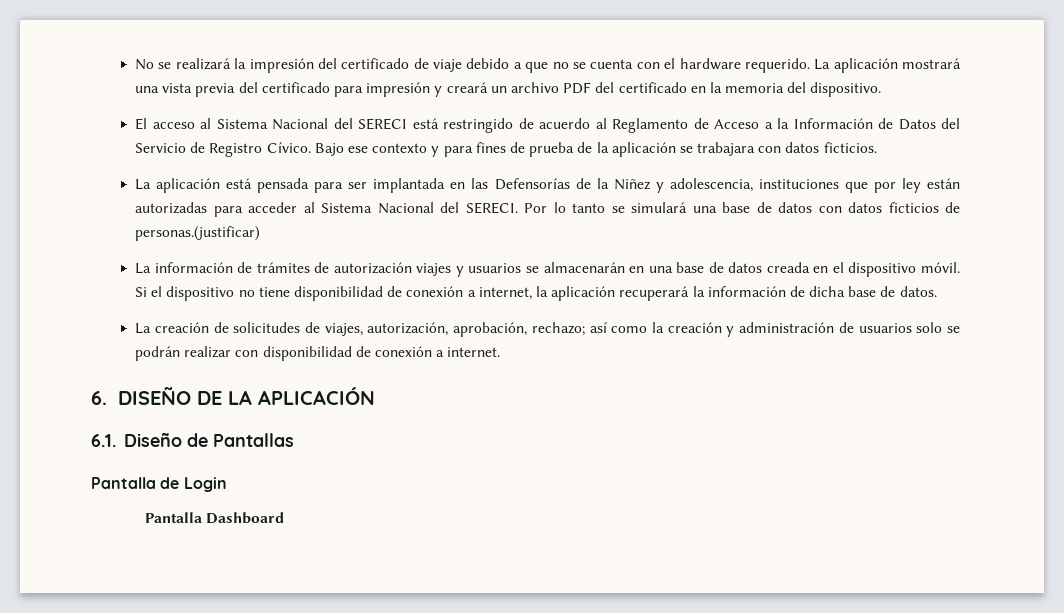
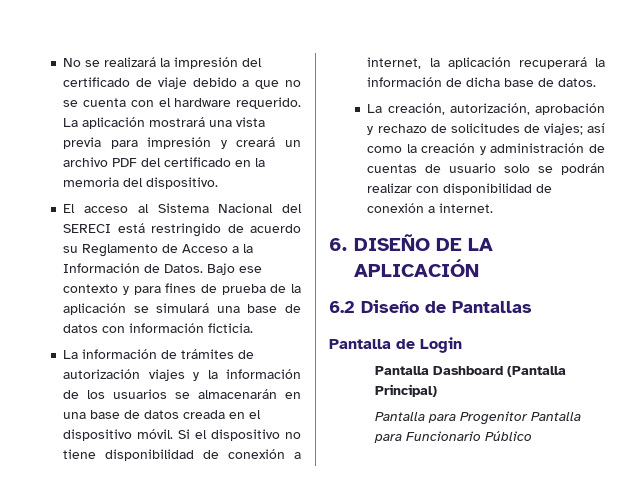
- La aplicación mostrará una vista previa del certificado para impresión y creará un archivo PDF del certificado en la memoria del dispositivo.
+ La aplicación mostrará una vista previa para impresión y creará un archivo PDF del certificado en la memoria del dispositivo.
- El acceso al Sistema Nacional del SERECI está restringido de acuerdo al Reglamento de Acceso a la Información de Datos del Servicio de Registro Cívico.
+ El acceso al Sistema Nacional del SERECI está restringido de acuerdo su Reglamento de Acceso a la Información de Datos.
- Bajo ese contexto y para fines de prueba de la aplicación se trabajara con datos ficticios.
- La aplicación está pensada para ser implantada en las Defensorías de la Niñez y adolescencia, instituciones que por ley están autorizadas para acceder al Sistema Nacional del SERECI. Por lo tanto se simulará una base de datos con datos ficticios de personas.(justificar)
+ Bajo ese contexto y para fines de prueba de la aplicación se simulará una base de datos con información ficticia.
- La información de trámites de autorización viajes y usuarios se almacenarán en una base de datos creada en el dispositivo móvil.
+ La información de trámites de autorización viajes y la información de los usuarios se almacenarán en una base de datos creada en el dispositivo móvil.
- La creación de solicitudes de viajes, autorización, aprobación, rechazo; así como la creación y administración de usuarios solo se podrán realizar con disponibilidad de conexión a internet.
+ La creación, autorización, aprobación y rechazo de solicitudes de viajes; así como la creación y administración de cuentas de usuario solo se podrán realizar con disponibilidad de conexión a internet.
- 6.1. Diseño de Pantallas
+ 6.2 Diseño de Pantallas
- Pantalla Dashboard
+ Pantalla Dashboard (Pantalla Principal)
+ Pantalla para Progenitor Pantalla para Funcionario Público

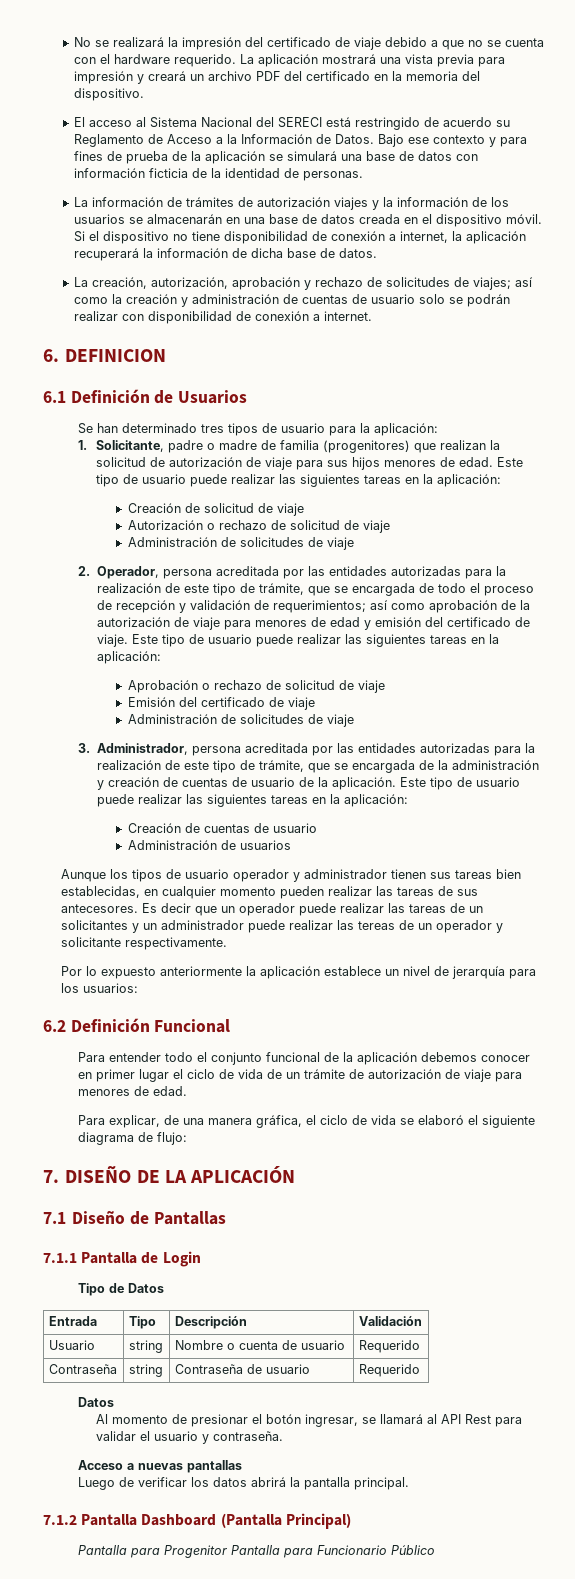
- Bajo ese contexto y para fines de prueba de la aplicación se simulará una base de datos con información ficticia.
+ Bajo ese contexto y para fines de prueba de la aplicación se simulará una base de datos con información ficticia de la identidad de personas.
- 6. DISEÑO DE LA APLICACIÓN
+ 6. DEFINICION
+ 6.1 Definición de Usuarios
+ Se han determinado tres tipos de usuario para la aplicación:
+ 1. Solicitante, padre o madre de familia (progenitores) que realizan la solicitud de autorización de viaje para sus hijos menores de edad. Este tipo de usuario puede realizar las siguientes tareas en la aplicación:
+ Creación de solicitud de viaje
+ Autorización o rechazo de solicitud de viaje
+ Administración de solicitudes de viaje
+ 2. Operador, persona acreditada por las entidades autorizadas para la realización de este tipo de trámite, que se encargada de todo el proceso de recepción y validación de requerimientos; así como aprobación de la autorización de viaje para menores de edad y emisión del certificado de viaje. Este tipo de usuario puede realizar las siguientes tareas en la aplicación:
+ Aprobación o rechazo de solicitud de viaje
+ Emisión del certificado de viaje
+ Administración de solicitudes de viaje
+ 3. Administrador, persona acreditada por las entidades autorizadas para la realización de este tipo de trámite, que se encargada de la administración y creación de cuentas de usuario de la aplicación. Este tipo de usuario puede realizar las siguientes tareas en la aplicación:
+ Creación de cuentas de usuario
+ Administración de usuarios
+ Aunque los tipos de usuario operador y administrador tienen sus tareas bien establecidas, en cualquier momento pueden realizar las tareas de sus antecesores. Es decir que un operador puede realizar las tareas de un solicitantes y un administrador puede realizar las tereas de un operador y solicitante respectivamente.
+ Por lo expuesto anteriormente la aplicación establece un nivel de jerarquía para los usuarios:
+ 6.2 Definición Funcional
+ Para entender todo el conjunto funcional de la aplicación debemos conocer en primer lugar el ciclo de vida de un trámite de autorización de viaje para menores de edad.
+ Para explicar, de una manera gráfica, el ciclo de vida se elaboró el siguiente diagrama de flujo:
+ 7. DISEÑO DE LA APLICACIÓN
- 6.2 Diseño de Pantallas
+ 7.1 Diseño de Pantallas
- Pantalla de Login
+ 7.1.1 Pantalla de Login
- Pantalla Dashboard (Pantalla Principal)
+ Tipo de Datos
+ Entrada | Tipo | Descripción | Validación
+ Usuario | string | Nombre o cuenta de usuario | Requerido
+ Contraseña | string | Contraseña de usuario | Requerido
+ Datos
+ Al momento de presionar el botón ingresar, se llamará al API Rest para validar el usuario y contraseña.
+ Acceso a nuevas pantallas
+ Luego de verificar los datos abrirá la pantalla principal.
+ 7.1.2 Pantalla Dashboard (Pantalla Principal)

